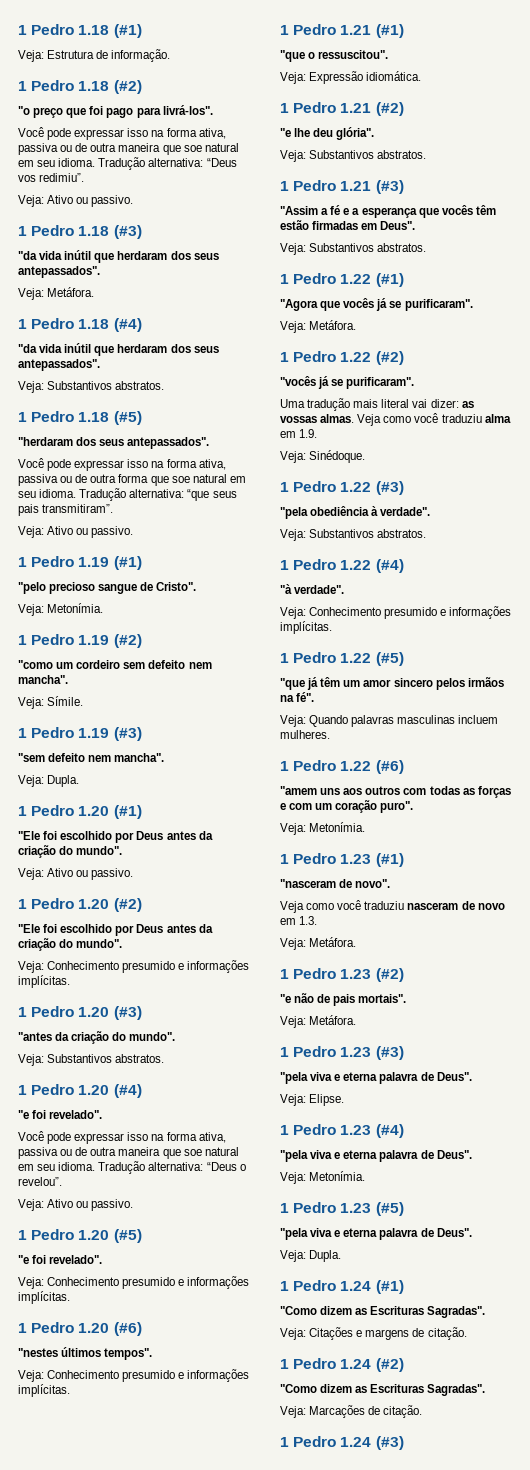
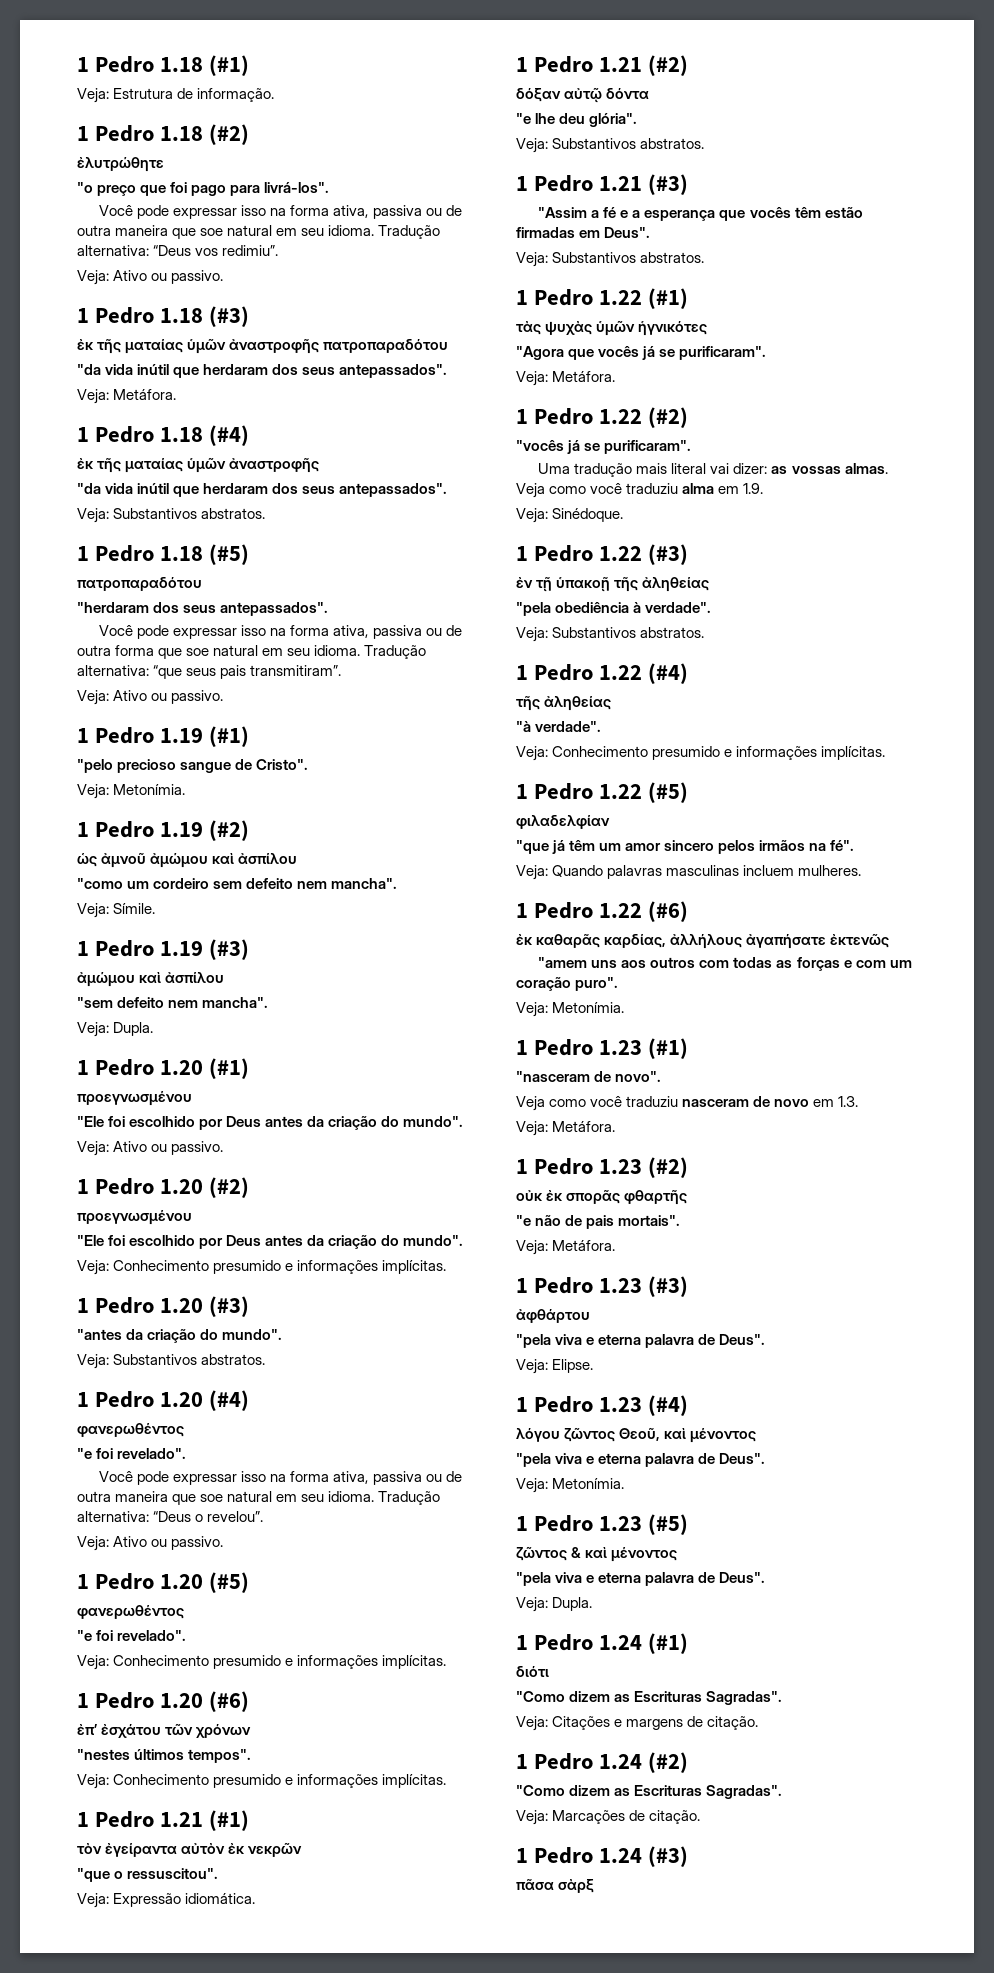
+ ἐλυτρώθητε
+ ἐκ τῆς ματαίας ὑμῶν ἀναστροφῆς πατροπαραδότου
  1 Pedro 1.18 (#4)
+ ἐκ τῆς ματαίας ὑμῶν ἀναστροφῆς
  1 Pedro 1.18 (#5)
+ πατροπαραδότου
+ ὡς ἀμνοῦ ἀμώμου καὶ ἀσπίλου
  1 Pedro 1.19 (#3)
+ ἀμώμου καὶ ἀσπίλου
  1 Pedro 1.20 (#1)
+ προεγνωσμένου
  1 Pedro 1.20 (#2)
+ προεγνωσμένου
  1 Pedro 1.20 (#4)
+ φανερωθέντος
  1 Pedro 1.20 (#5)
+ φανερωθέντος
+ ἐπ’ ἐσχάτου τῶν χρόνων
+ τὸν ἐγείραντα αὐτὸν ἐκ νεκρῶν
+ δόξαν αὐτῷ δόντα
+ τὰς ψυχὰς ὑμῶν ἡγνικότες
+ ἐν τῇ ὑπακοῇ τῆς ἀληθείας
  1 Pedro 1.22 (#4)
+ τῆς ἀληθείας
+ φιλαδελφίαν
+ ἐκ καθαρᾶς καρδίας, ἀλλήλους ἀγαπήσατε ἐκτενῶς
+ οὐκ ἐκ σπορᾶς φθαρτῆς
+ ἀφθάρτου
+ λόγου ζῶντος Θεοῦ, καὶ μένοντος
+ ζῶντος & καὶ μένοντος
+ διότι
+ πᾶσα σὰρξ

